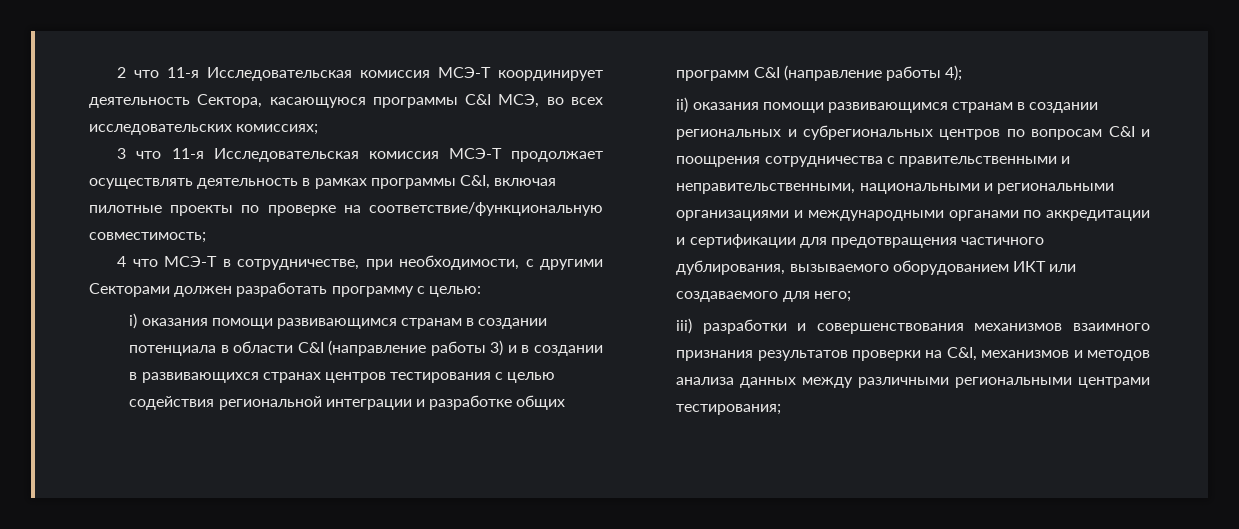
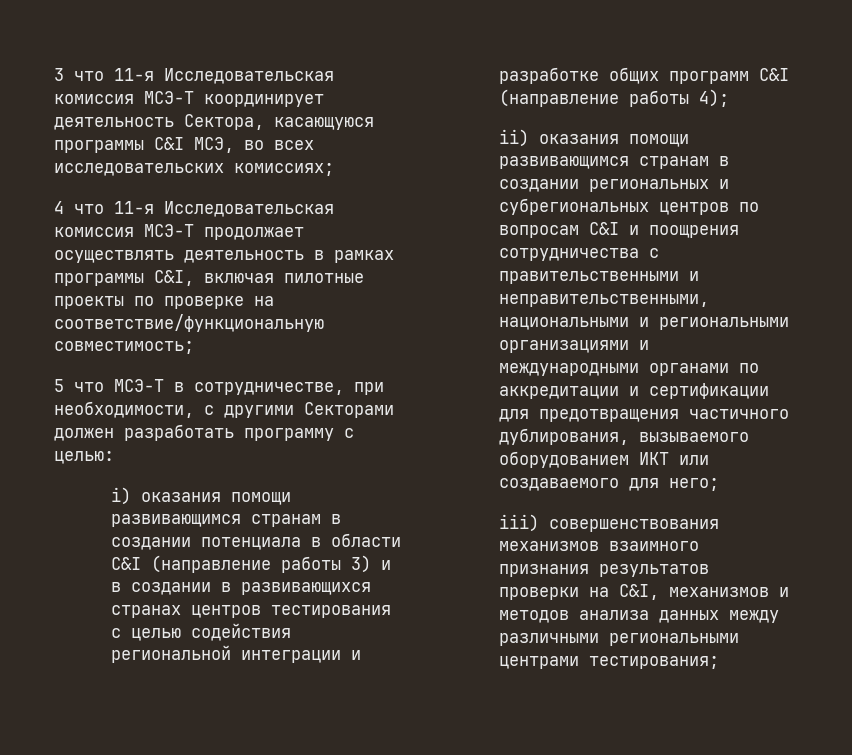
- 2 что 11-я Исследовательская комиссия МСЭ-T координирует деятельность Сектора, касающуюся программы C&I МСЭ, во всех исследовательских комиссиях;
+ 3 что 11-я Исследовательская комиссия МСЭ-T координирует деятельность Сектора, касающуюся программы C&I МСЭ, во всех исследовательских комиссиях;
- 3 что 11-я Исследовательская комиссия МСЭ-T продолжает осуществлять деятельность в рамках программы C&I, включая пилотные проекты по проверке на соответствие/функциональную совместимость;
+ 4 что 11-я Исследовательская комиссия МСЭ-T продолжает осуществлять деятельность в рамках программы C&I, включая пилотные проекты по проверке на соответствие/функциональную совместимость;
- 4 что МСЭ-Т в сотрудничестве, при необходимости, с другими Секторами должен разработать программу с целью:
+ 5 что МСЭ-Т в сотрудничестве, при необходимости, с другими Секторами должен разработать программу с целью:
- iii) разработки и совершенствования механизмов взаимного признания результатов проверки на C&I, механизмов и методов анализа данных между различными региональными центрами тестирования;
+ iii) совершенствования механизмов взаимного признания результатов проверки на C&I, механизмов и методов анализа данных между различными региональными центрами тестирования;

